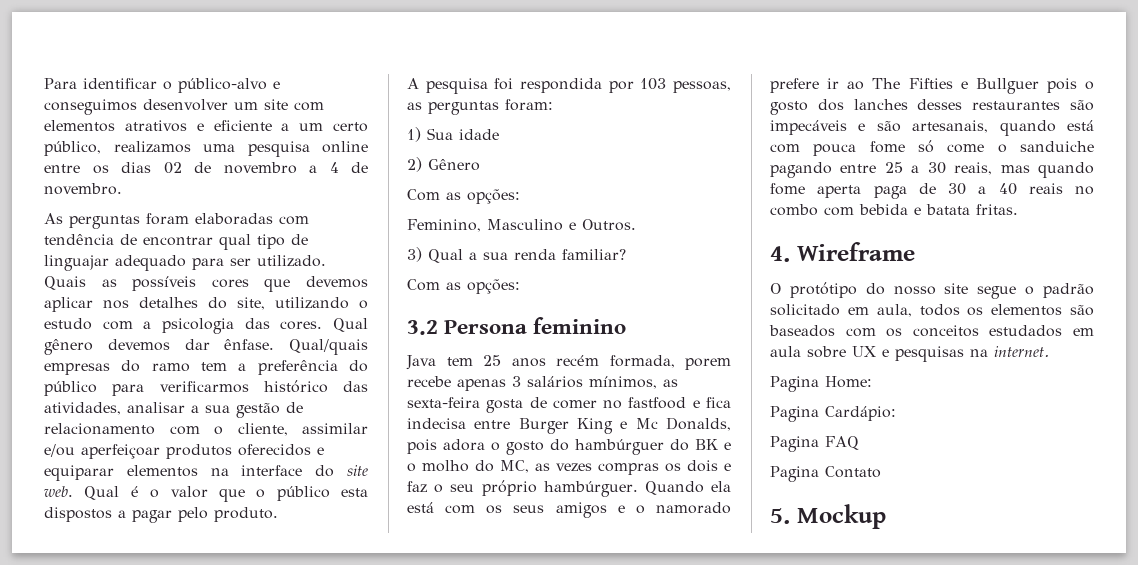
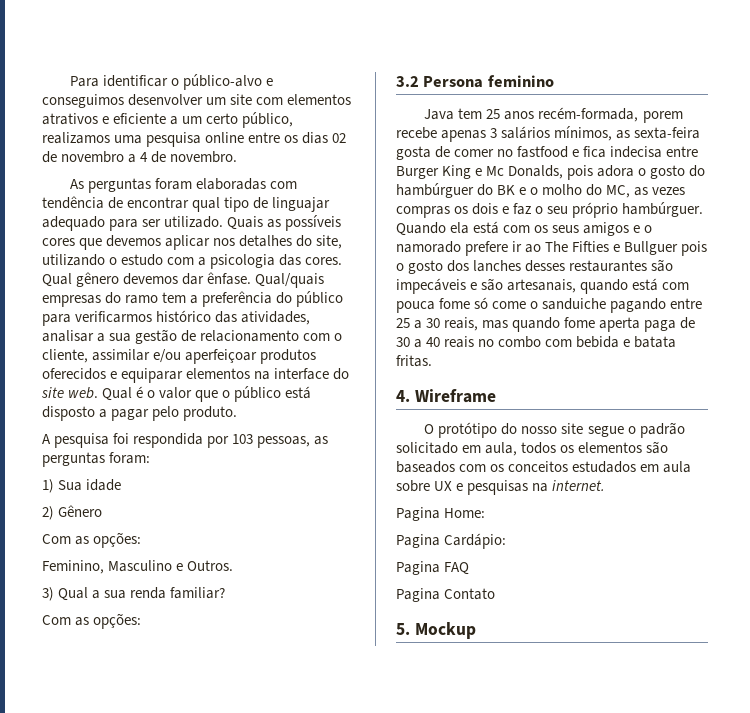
- Qual é o valor que o público esta dispostos a pagar pelo produto.
+ Qual é o valor que o público está disposto a pagar pelo produto.
- Java tem 25 anos recém formada, porem recebe apenas 3 salários mínimos, as sexta-feira gosta de comer no fastfood e fica indecisa entre Burger King e Mc Donalds, pois adora o gosto do hambúrguer do BK e o molho do MC, as vezes compras os dois e faz o seu próprio hambúrguer.
+ Java tem 25 anos recém-formada, porem recebe apenas 3 salários mínimos, as sexta-feira gosta de comer no fastfood e fica indecisa entre Burger King e Mc Donalds, pois adora o gosto do hambúrguer do BK e o molho do MC, as vezes compras os dois e faz o seu próprio hambúrguer.

